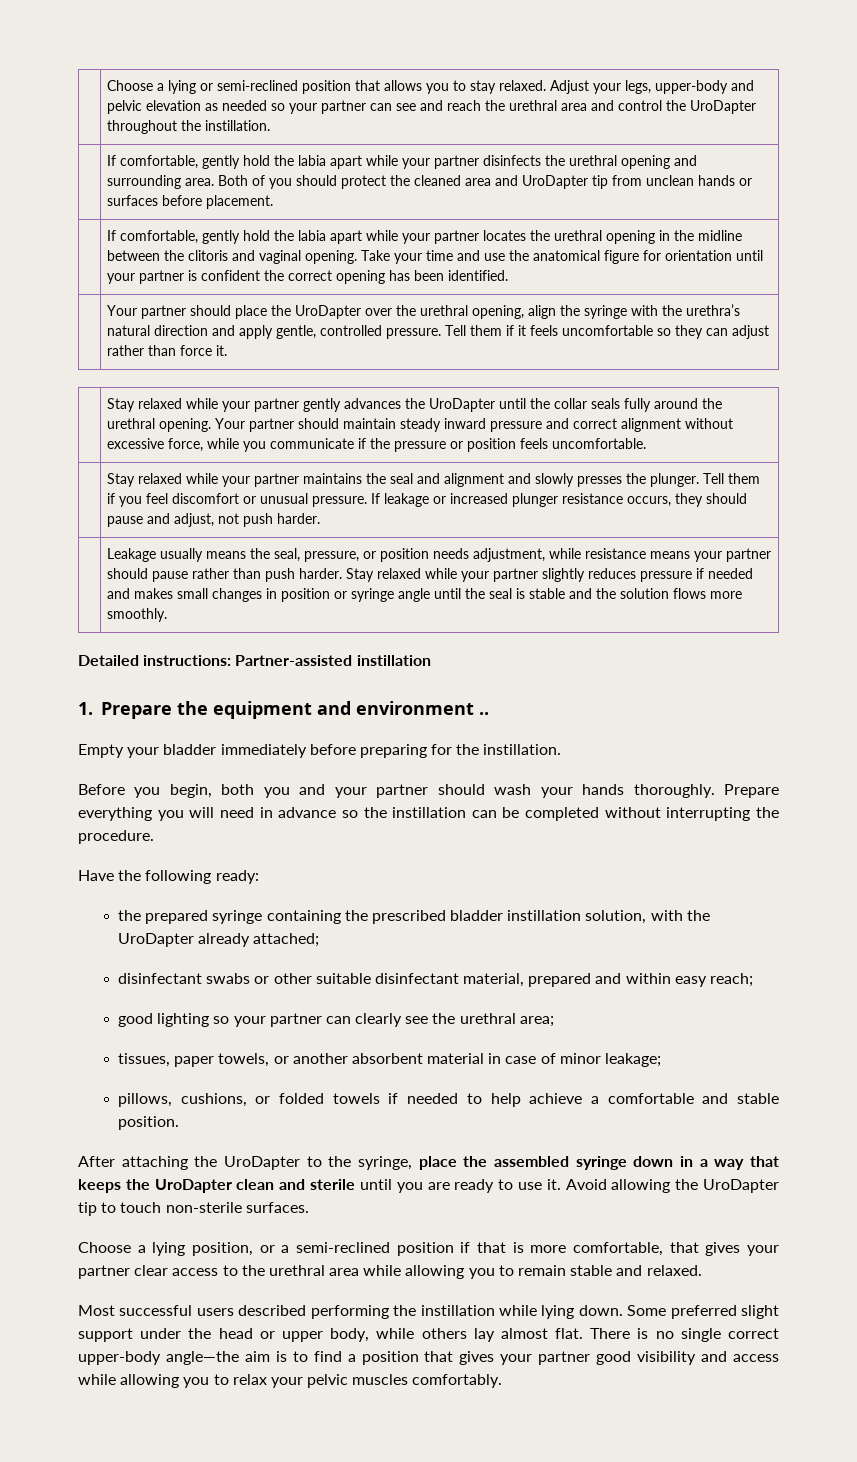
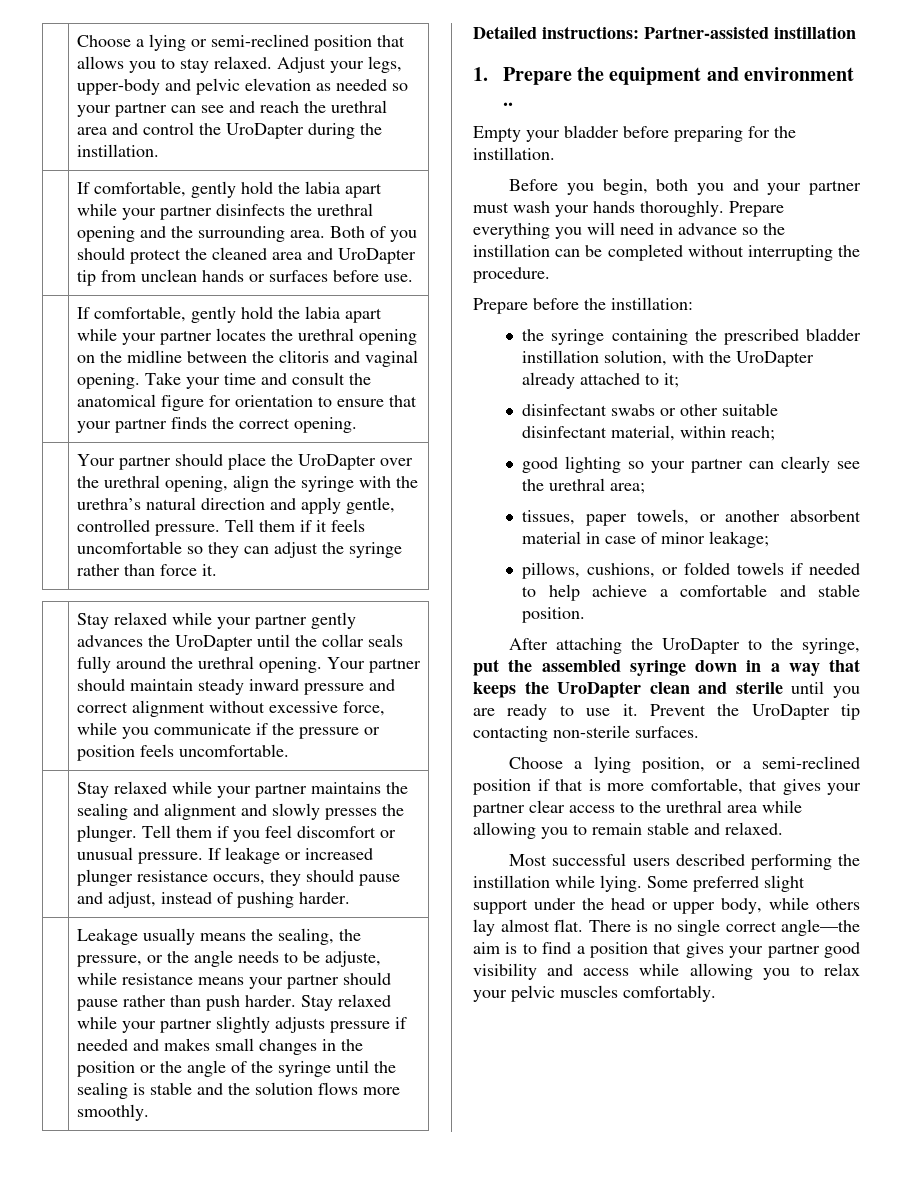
- | Choose a lying or semi-reclined position that allows you to stay relaxed. Adjust your legs, upper-body and pelvic elevation as needed so your partner can see and reach the urethral area and control the UroDapter throughout the instillation.
+ | Choose a lying or semi-reclined position that allows you to stay relaxed. Adjust your legs, upper-body and pelvic elevation as needed so your partner can see and reach the urethral area and control the UroDapter during the instillation.
- | If comfortable, gently hold the labia apart while your partner disinfects the urethral opening and surrounding area. Both of you should protect the cleaned area and UroDapter tip from unclean hands or surfaces before placement.
+ | If comfortable, gently hold the labia apart while your partner disinfects the urethral opening and the surrounding area. Both of you should protect the cleaned area and UroDapter tip from unclean hands or surfaces before use.
- If comfortable, gently hold the labia apart while your partner locates the urethral opening in the midline between the clitoris and vaginal opening.
+ If comfortable, gently hold the labia apart while your partner locates the urethral opening on the midline between the clitoris and vaginal opening.
- Take your time and use the anatomical figure for orientation until your partner is confident the correct opening has been identified.
+ Take your time and consult the anatomical figure for orientation to ensure that your partner finds the correct opening.
- | Your partner should place the UroDapter over the urethral opening, align the syringe with the urethra’s natural direction and apply gentle, controlled pressure. Tell them if it feels uncomfortable so they can adjust rather than force it.
+ | Your partner should place the UroDapter over the urethral opening, align the syringe with the urethra’s natural direction and apply gentle, controlled pressure. Tell them if it feels uncomfortable so they can adjust the syringe rather than force it.
- | Stay relaxed while your partner maintains the seal and alignment and slowly presses the plunger. Tell them if you feel discomfort or unusual pressure. If leakage or increased plunger resistance occurs, they should pause and adjust, not push harder.
+ | Stay relaxed while your partner maintains the sealing and alignment and slowly presses the plunger. Tell them if you feel discomfort or unusual pressure. If leakage or increased plunger resistance occurs, they should pause and adjust, instead of pushing harder.
- Leakage usually means the seal, pressure, or position needs adjustment, while resistance means your partner should pause rather than push harder.
+ Leakage usually means the sealing, the pressure, or the angle needs to be adjuste, while resistance means your partner should pause rather than push harder.
- Stay relaxed while your partner slightly reduces pressure if needed and makes small changes in position or syringe angle until the seal is stable and the solution flows more smoothly.
+ Stay relaxed while your partner slightly adjusts pressure if needed and makes small changes in the position or the angle of the syringe until the sealing is stable and the solution flows more smoothly.
- Empty your bladder immediately before preparing for the instillation.
+ Empty your bladder before preparing for the instillation.
- Before you begin, both you and your partner should wash your hands thoroughly.
+ Before you begin, both you and your partner must wash your hands thoroughly.
- Have the following ready:
- the prepared syringe containing the prescribed bladder instillation solution, with the UroDapter already attached;
+ Prepare before the instillation:
+ the syringe containing the prescribed bladder instillation solution, with the UroDapter already attached to it;
- disinfectant swabs or other suitable disinfectant material, prepared and within easy reach;
+ disinfectant swabs or other suitable disinfectant material, within reach;
- After attaching the UroDapter to the syringe, place the assembled syringe down in a way that keeps the UroDapter clean and sterile until you are ready to use it.
+ After attaching the UroDapter to the syringe, put the assembled syringe down in a way that keeps the UroDapter clean and sterile until you are ready to use it.
- Avoid allowing the UroDapter tip to touch non-sterile surfaces.
+ Prevent the UroDapter tip contacting non-sterile surfaces.
- Most successful users described performing the instillation while lying down.
+ Most successful users described performing the instillation while lying.
- There is no single correct upper-body angle—the aim is to find a position that gives your partner good visibility and access while allowing you to relax your pelvic muscles comfortably.
+ There is no single correct angle—the aim is to find a position that gives your partner good visibility and access while allowing you to relax your pelvic muscles comfortably.

